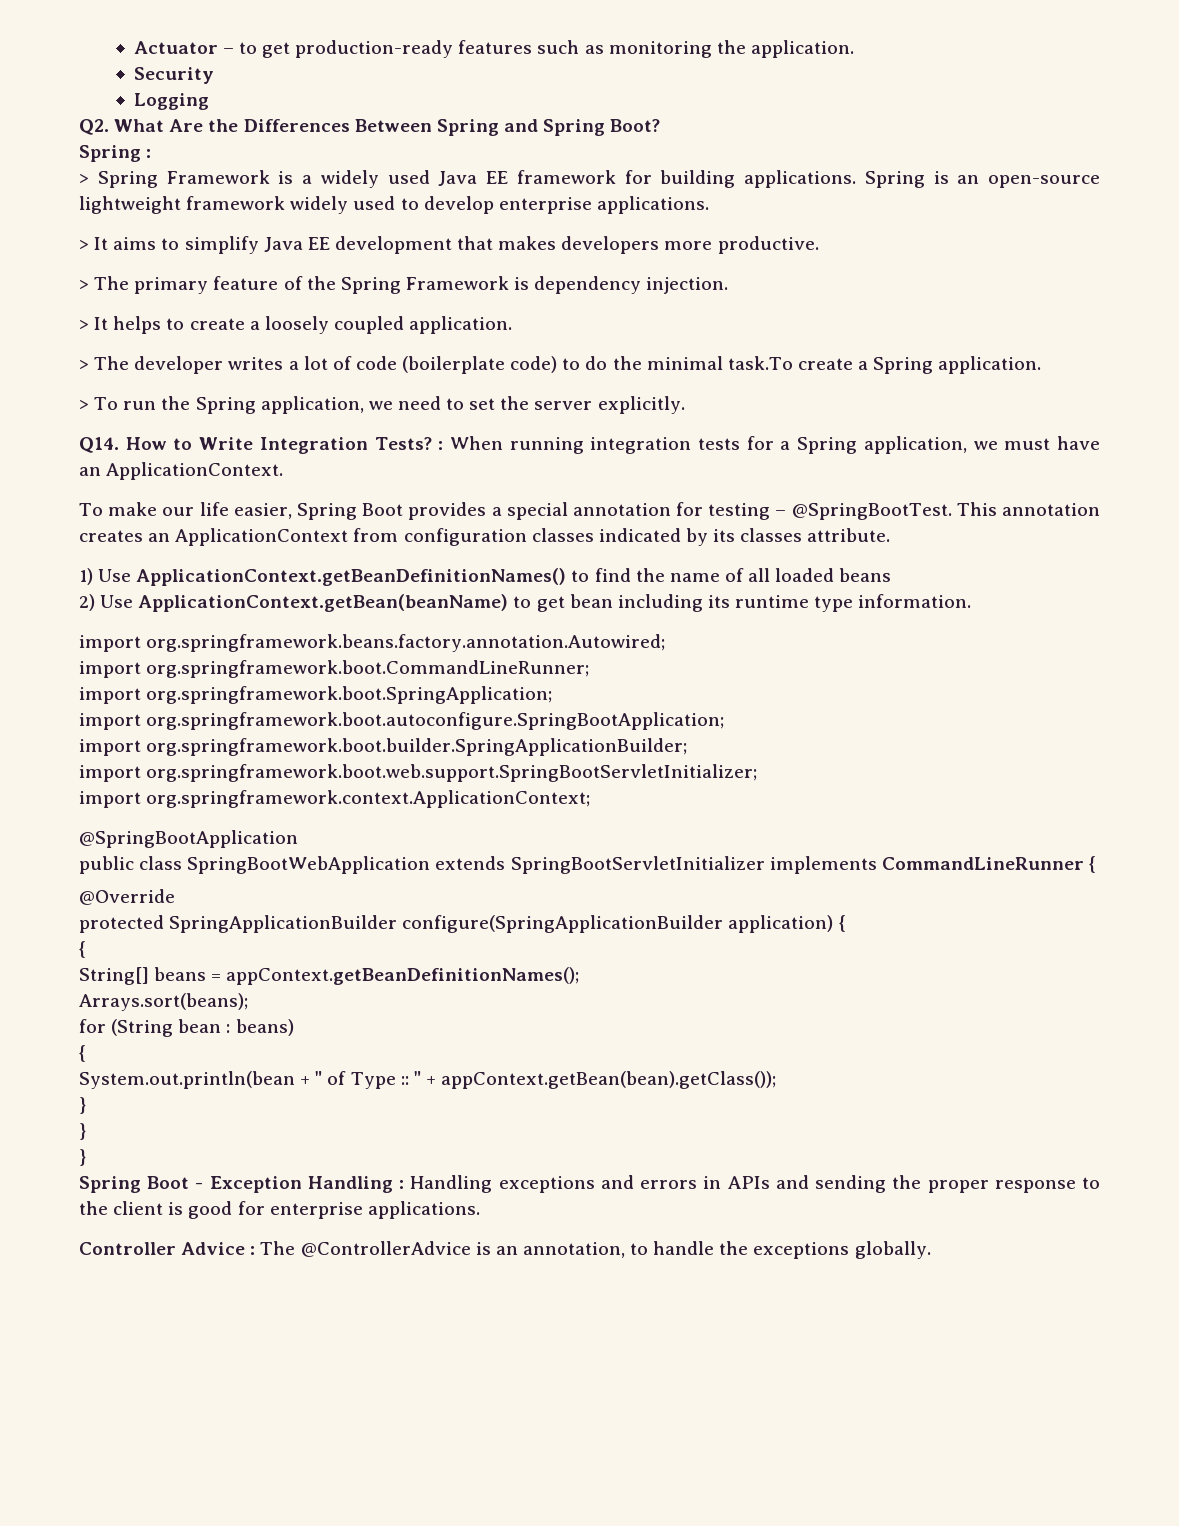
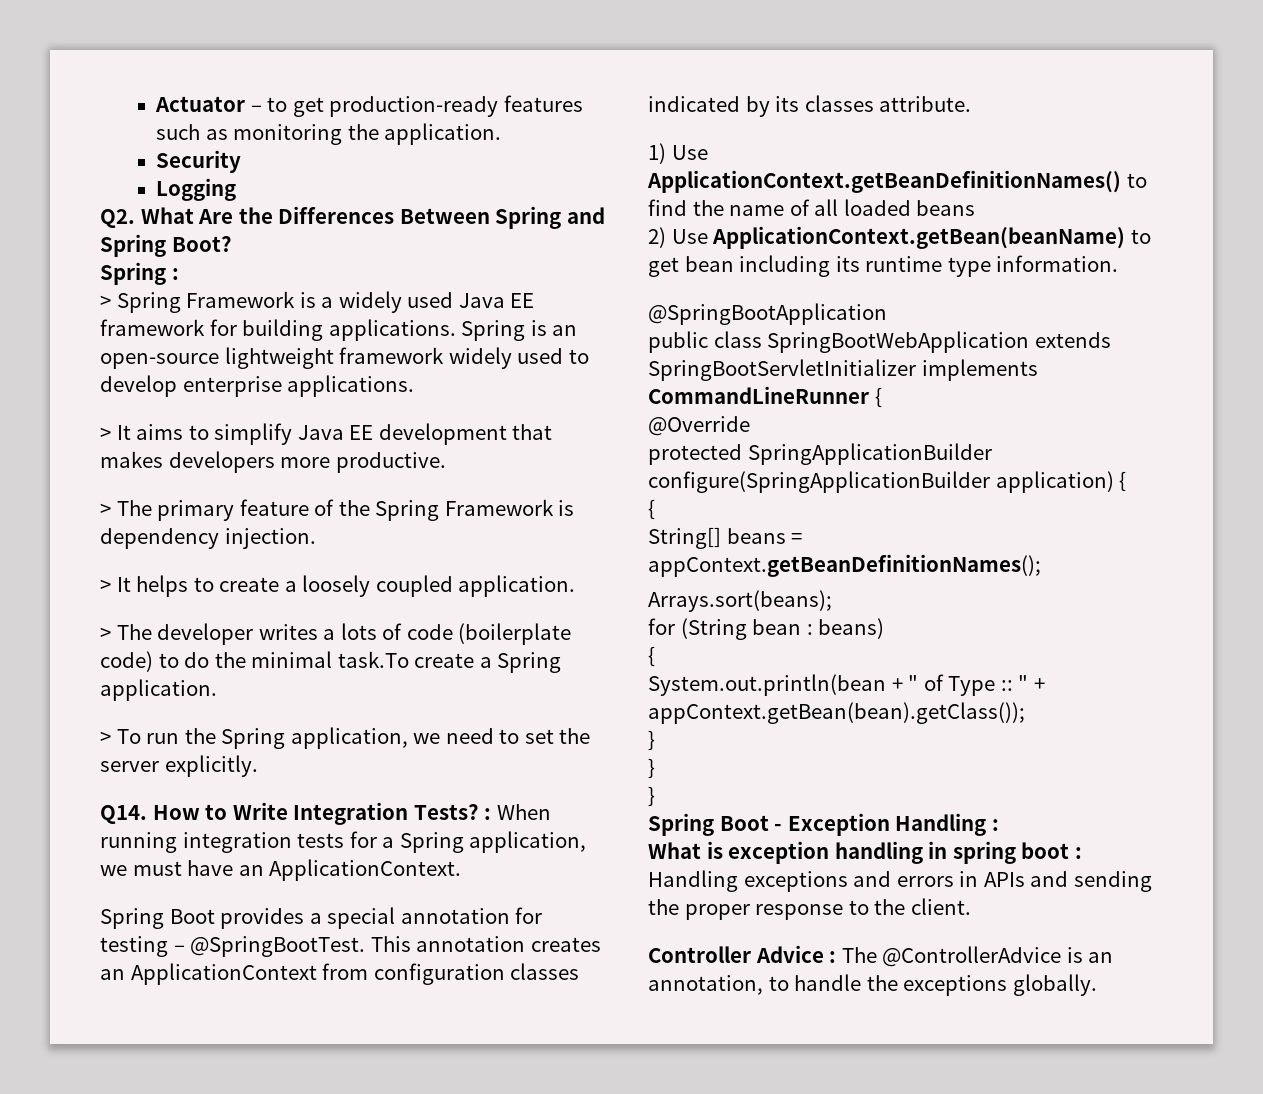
- > The developer writes a lot of code (boilerplate code) to do the minimal task.To create a Spring application.
+ > The developer writes a lots of code (boilerplate code) to do the minimal task.To create a Spring application.
- To make our life easier, Spring Boot provides a special annotation for testing – @SpringBootTest.
+ Spring Boot provides a special annotation for testing – @SpringBootTest.
- import org.springframework.beans.factory.annotation.Autowired;
- import org.springframework.boot.CommandLineRunner;
- import org.springframework.boot.SpringApplication;
- import org.springframework.boot.autoconfigure.SpringBootApplication;
- import org.springframework.boot.builder.SpringApplicationBuilder;
- import org.springframework.boot.web.support.SpringBootServletInitializer;
- import org.springframework.context.ApplicationContext;
- Spring Boot - Exception Handling : Handling exceptions and errors in APIs and sending the proper response to the client is good for enterprise applications.
+ Spring Boot - Exception Handling :
+ What is exception handling in spring boot : Handling exceptions and errors in APIs and sending the proper response to the client.

